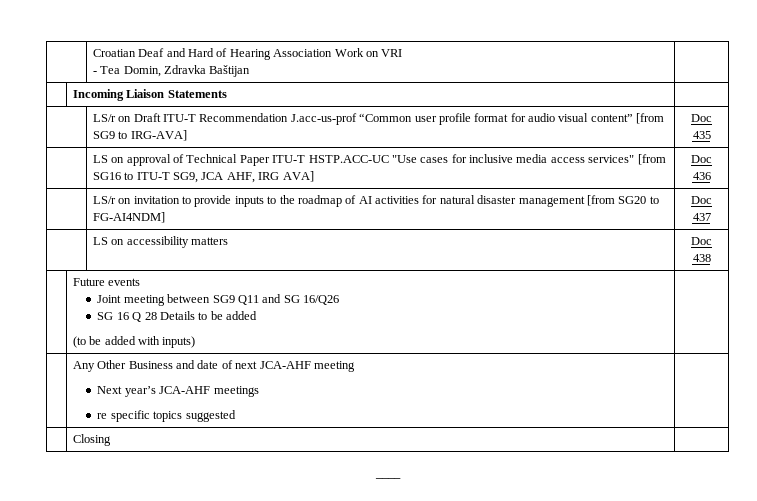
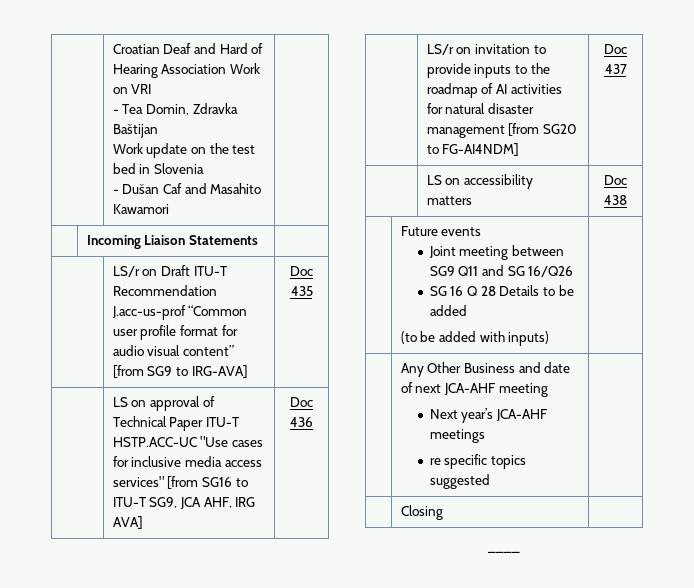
  | Croatian Deaf and Hard of Hearing Association Work on VRI
- - Tea Domin, Zdravka Baštijan |
+ - Tea Domin, Zdravka Baštijan
+ Work update on the test bed in Slovenia
+ - Dušan Caf and Masahito Kawamori |

